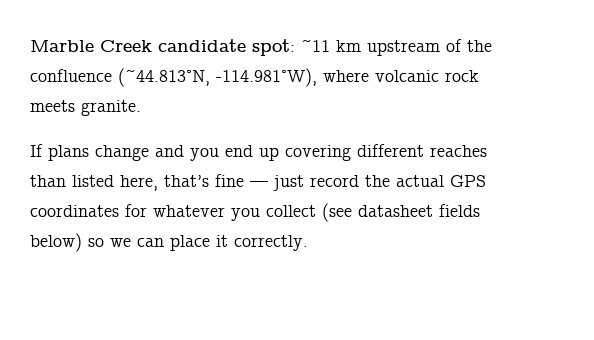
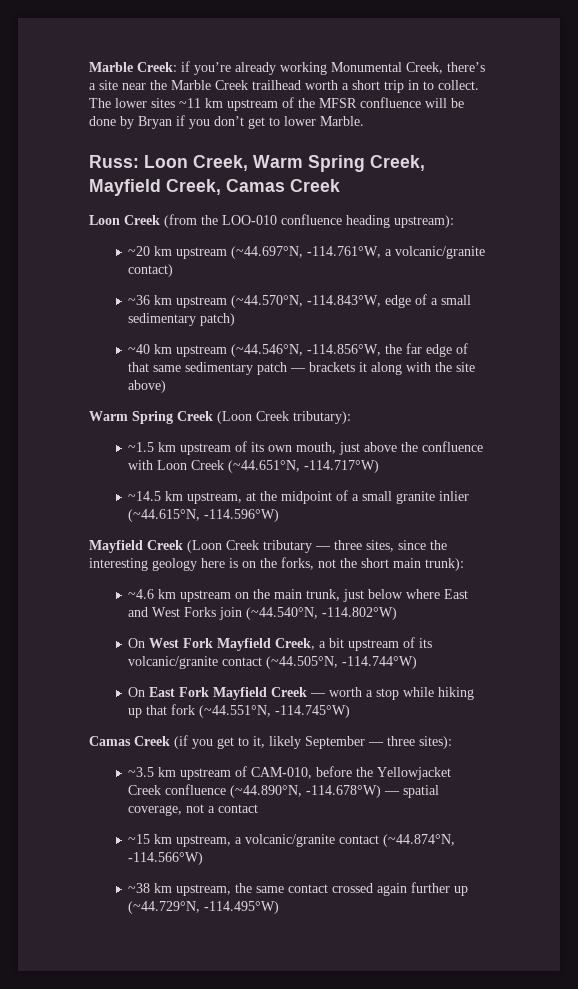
- Marble Creek candidate spot: ~11 km upstream of the confluence (~44.813°N, -114.981°W), where volcanic rock meets granite.
- If plans change and you end up covering different reaches than listed here, that’s fine — just record the actual GPS coordinates for whatever you collect (see datasheet fields below) so we can place it correctly.
+ Marble Creek: if you’re already working Monumental Creek, there’s a site near the Marble Creek trailhead worth a short trip in to collect. The lower sites ~11 km upstream of the MFSR confluence will be done by Bryan if you don’t get to lower Marble.
+ Russ: Loon Creek, Warm Spring Creek, Mayfield Creek, Camas Creek
+ Loon Creek (from the LOO-010 confluence heading upstream):
+ ~20 km upstream (~44.697°N, -114.761°W, a volcanic/granite contact)
+ ~36 km upstream (~44.570°N, -114.843°W, edge of a small sedimentary patch)
+ ~40 km upstream (~44.546°N, -114.856°W, the far edge of that same sedimentary patch — brackets it along with the site above)
+ Warm Spring Creek (Loon Creek tributary):
+ ~1.5 km upstream of its own mouth, just above the confluence with Loon Creek (~44.651°N, -114.717°W)
+ ~14.5 km upstream, at the midpoint of a small granite inlier (~44.615°N, -114.596°W)
+ Mayfield Creek (Loon Creek tributary — three sites, since the interesting geology here is on the forks, not the short main trunk):
+ ~4.6 km upstream on the main trunk, just below where East and West Forks join (~44.540°N, -114.802°W)
+ On West Fork Mayfield Creek, a bit upstream of its volcanic/granite contact (~44.505°N, -114.744°W)
+ On East Fork Mayfield Creek — worth a stop while hiking up that fork (~44.551°N, -114.745°W)
+ Camas Creek (if you get to it, likely September — three sites):
+ ~3.5 km upstream of CAM-010, before the Yellowjacket Creek confluence (~44.890°N, -114.678°W) — spatial coverage, not a contact
+ ~15 km upstream, a volcanic/granite contact (~44.874°N, -114.566°W)
+ ~38 km upstream, the same contact crossed again further up (~44.729°N, -114.495°W)

